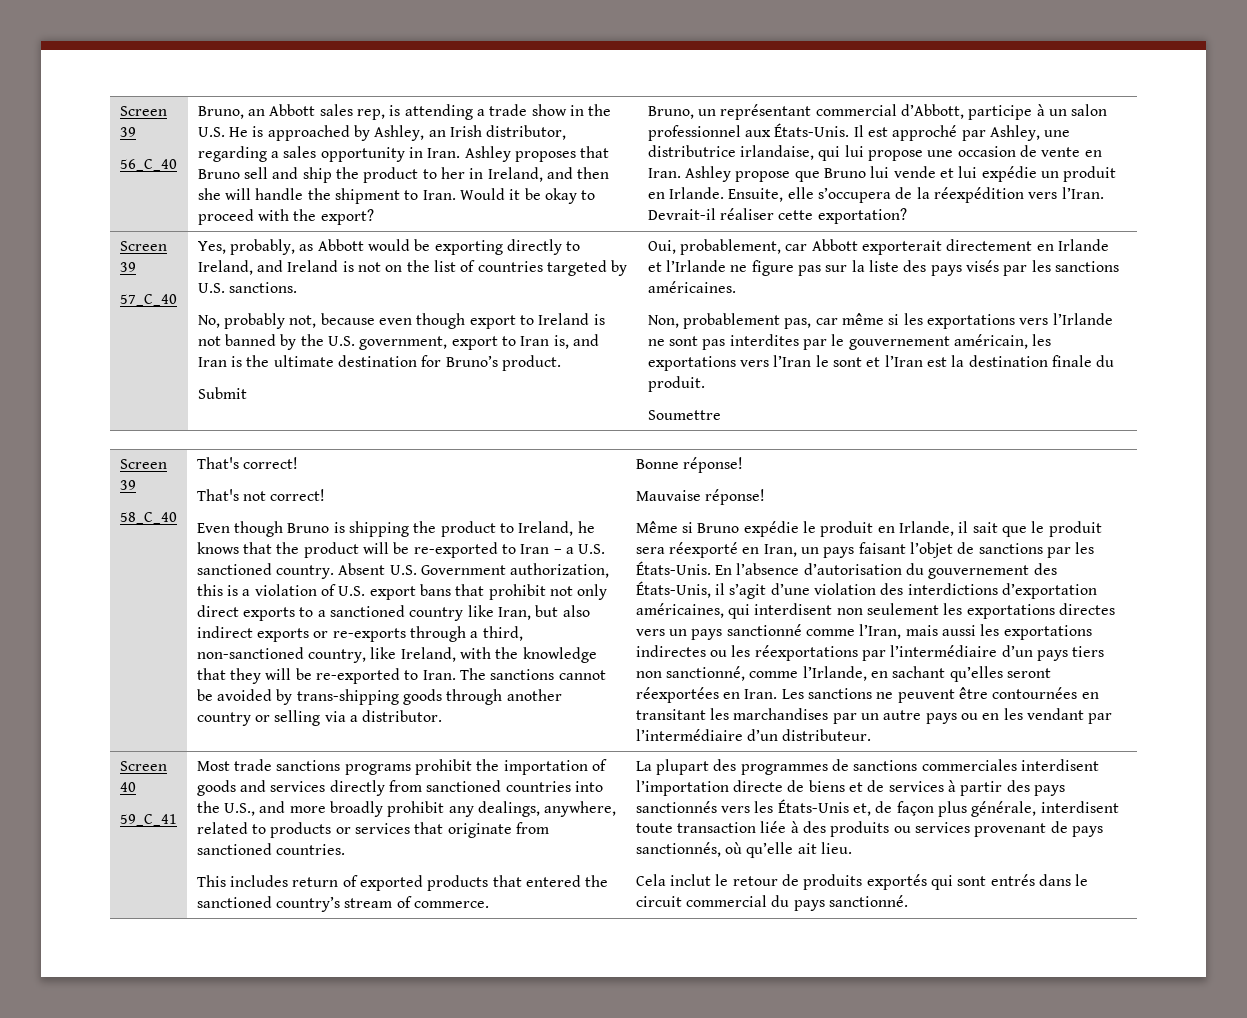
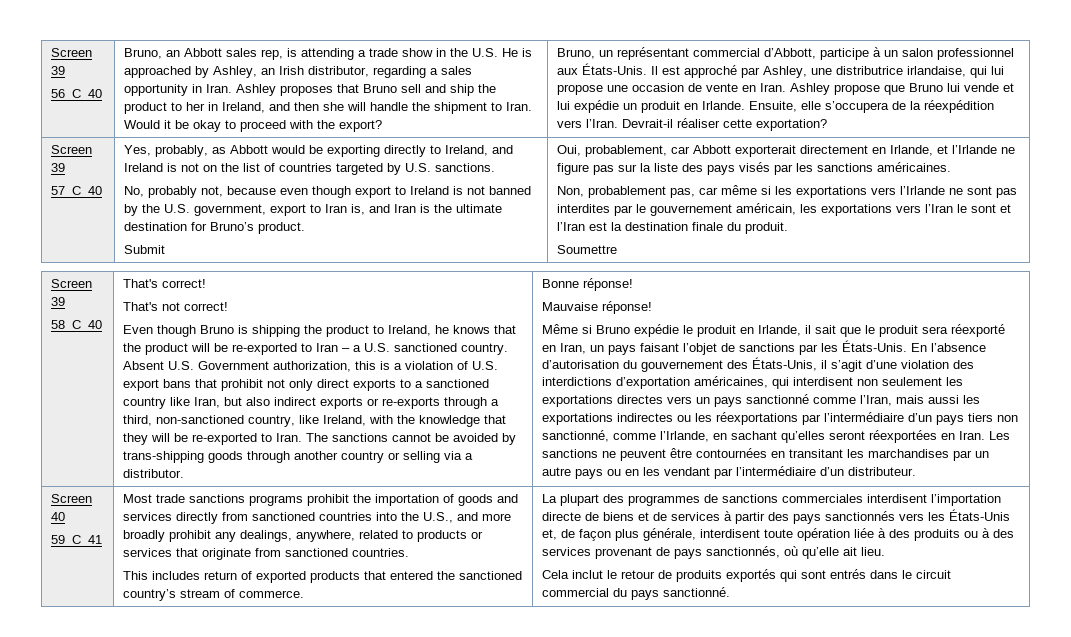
- Oui, probablement, car Abbott exporterait directement en Irlande et l’Irlande ne figure pas sur la liste des pays visés par les sanctions américaines.
+ Oui, probablement, car Abbott exporterait directement en Irlande, et l’Irlande ne figure pas sur la liste des pays visés par les sanctions américaines.
- La plupart des programmes de sanctions commerciales interdisent l’importation directe de biens et de services à partir des pays sanctionnés vers les États-Unis et, de façon plus générale, interdisent toute transaction liée à des produits ou services provenant de pays sanctionnés, où qu’elle ait lieu.
+ La plupart des programmes de sanctions commerciales interdisent l’importation directe de biens et de services à partir des pays sanctionnés vers les États-Unis et, de façon plus générale, interdisent toute opération liée à des produits ou à des services provenant de pays sanctionnés, où qu’elle ait lieu.

